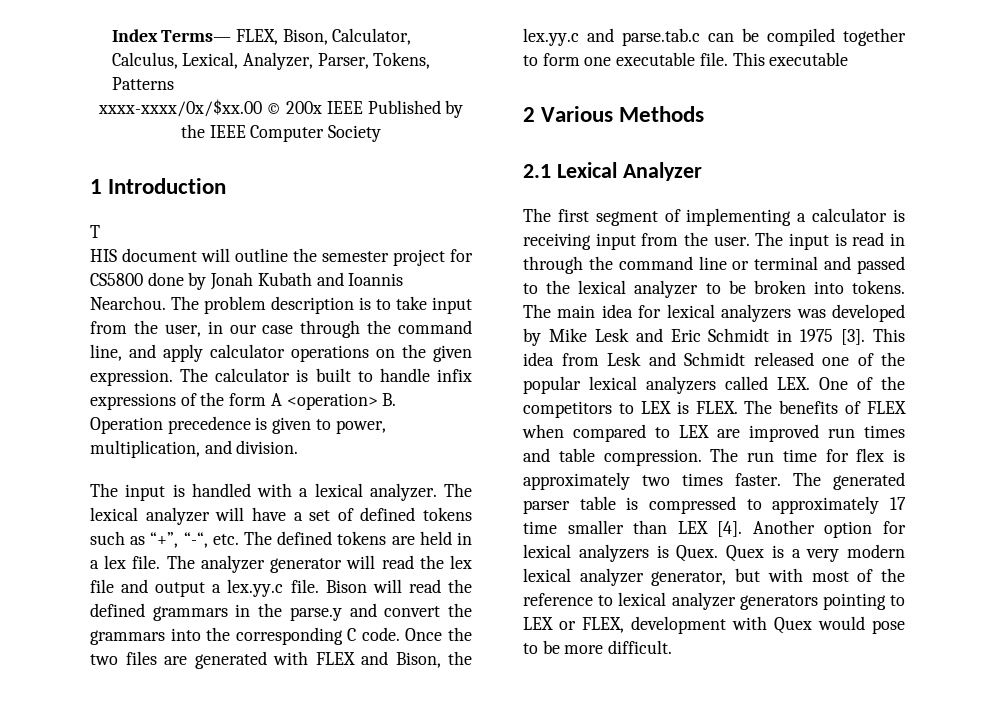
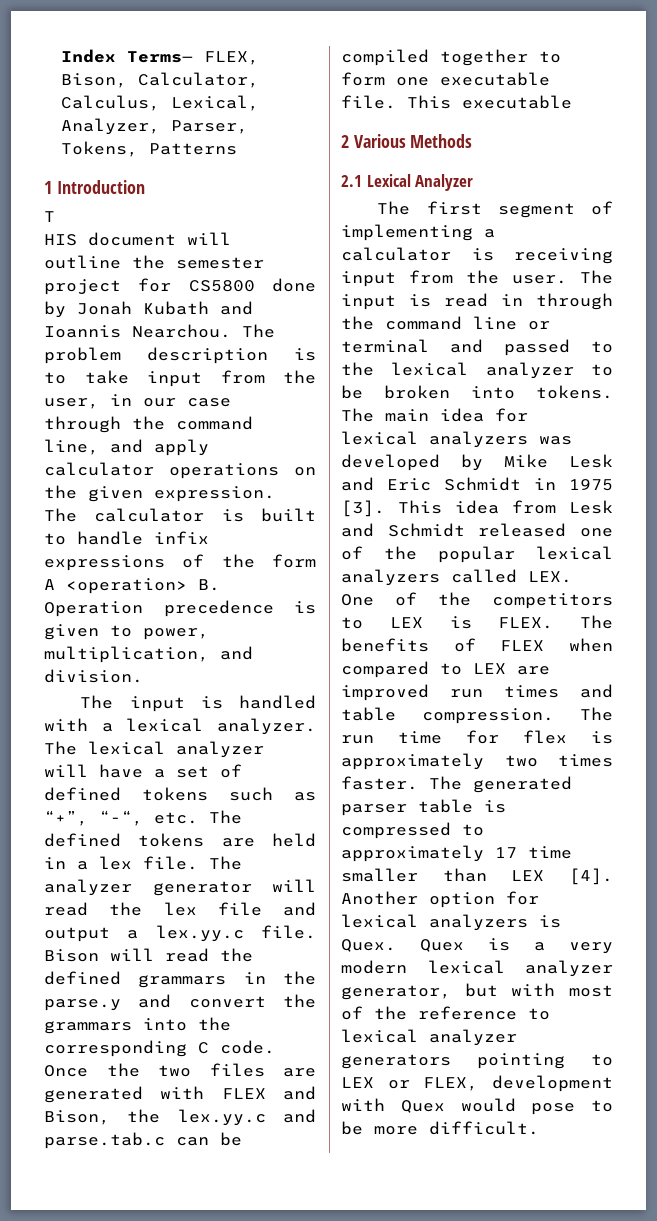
- xxxx-xxxx/0x/$xx.00 © 200x IEEE Published by the IEEE Computer Society

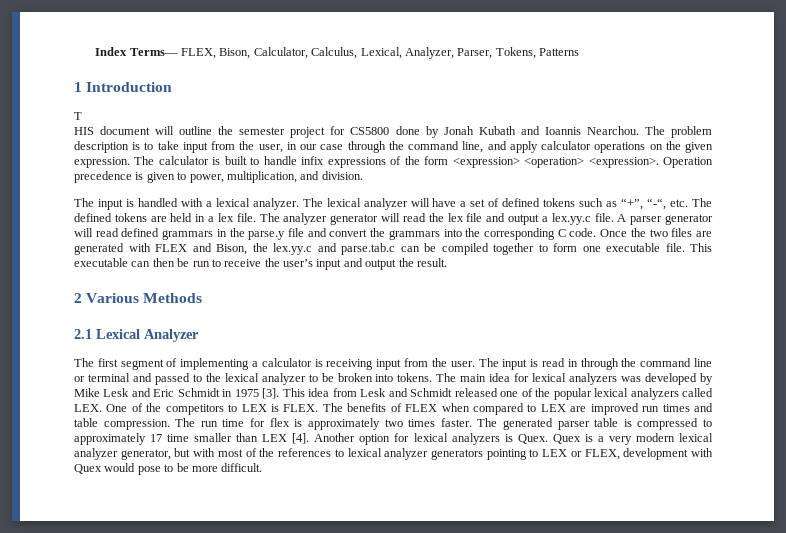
- The calculator is built to handle infix expressions of the form A <operation> B. Operation precedence is given to power, multiplication, and division.
+ The calculator is built to handle infix expressions of the form <expression> <operation> <expression>. Operation precedence is given to power, multiplication, and division.
- Bison will read the defined grammars in the parse.y and convert the grammars into the corresponding C code.
+ A parser generator will read defined grammars in the parse.y file and convert the grammars into the corresponding C code.
- This executable
+ This executable can then be run to receive the user’s input and output the result.
- Quex is a very modern lexical analyzer generator, but with most of the reference to lexical analyzer generators pointing to LEX or FLEX, development with Quex would pose to be more difficult.
+ Quex is a very modern lexical analyzer generator, but with most of the references to lexical analyzer generators pointing to LEX or FLEX, development with Quex would pose to be more difficult.

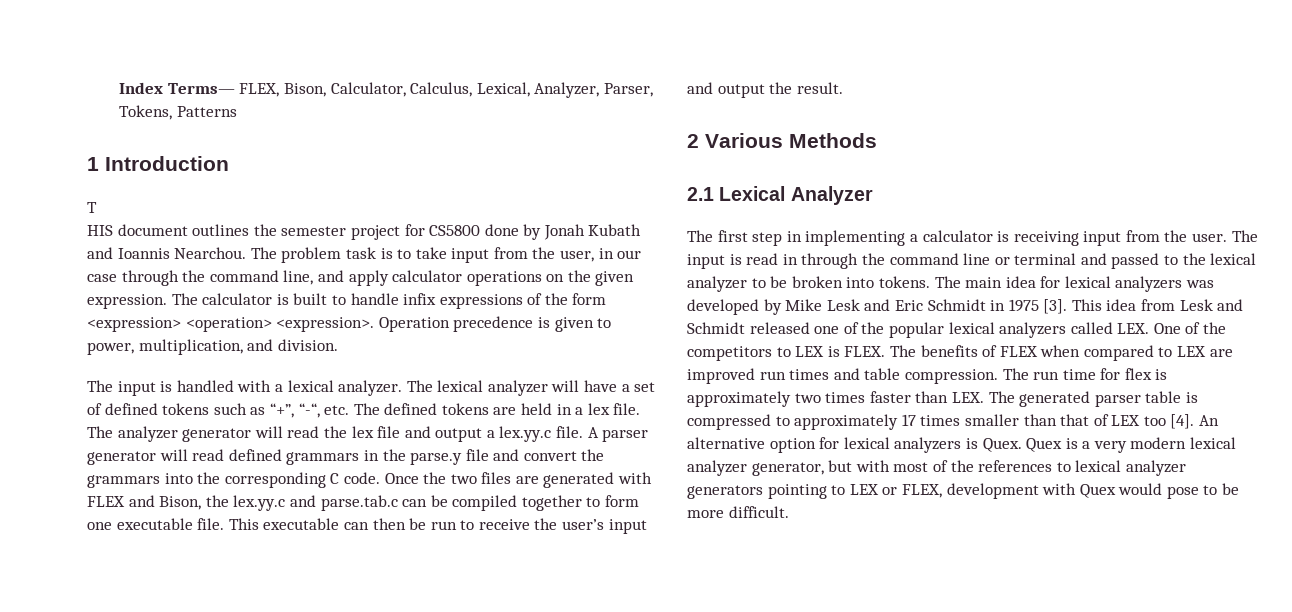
- HIS document will outline the semester project for CS5800 done by Jonah Kubath and Ioannis Nearchou.
+ HIS document outlines the semester project for CS5800 done by Jonah Kubath and Ioannis Nearchou.
- The problem description is to take input from the user, in our case through the command line, and apply calculator operations on the given expression.
+ The problem task is to take input from the user, in our case through the command line, and apply calculator operations on the given expression.
- The first segment of implementing a calculator is receiving input from the user.
+ The first step in implementing a calculator is receiving input from the user.
- The run time for flex is approximately two times faster. The generated parser table is compressed to approximately 17 time smaller than LEX [4]. Another option for lexical analyzers is Quex.
+ The run time for flex is approximately two times faster than LEX. The generated parser table is compressed to approximately 17 times smaller than that of LEX too [4]. An alternative option for lexical analyzers is Quex.

